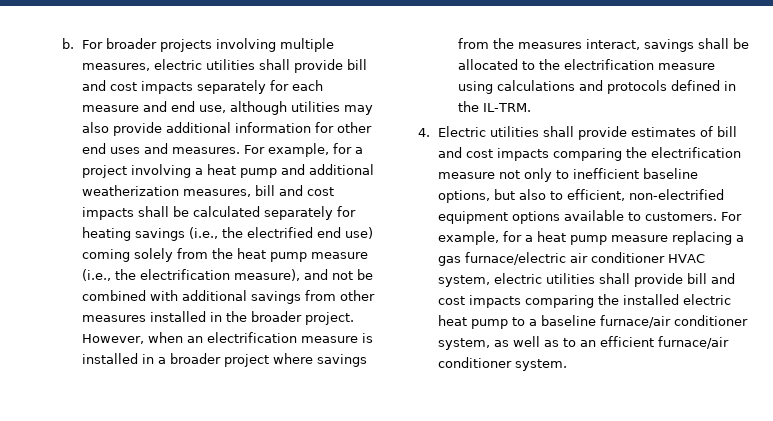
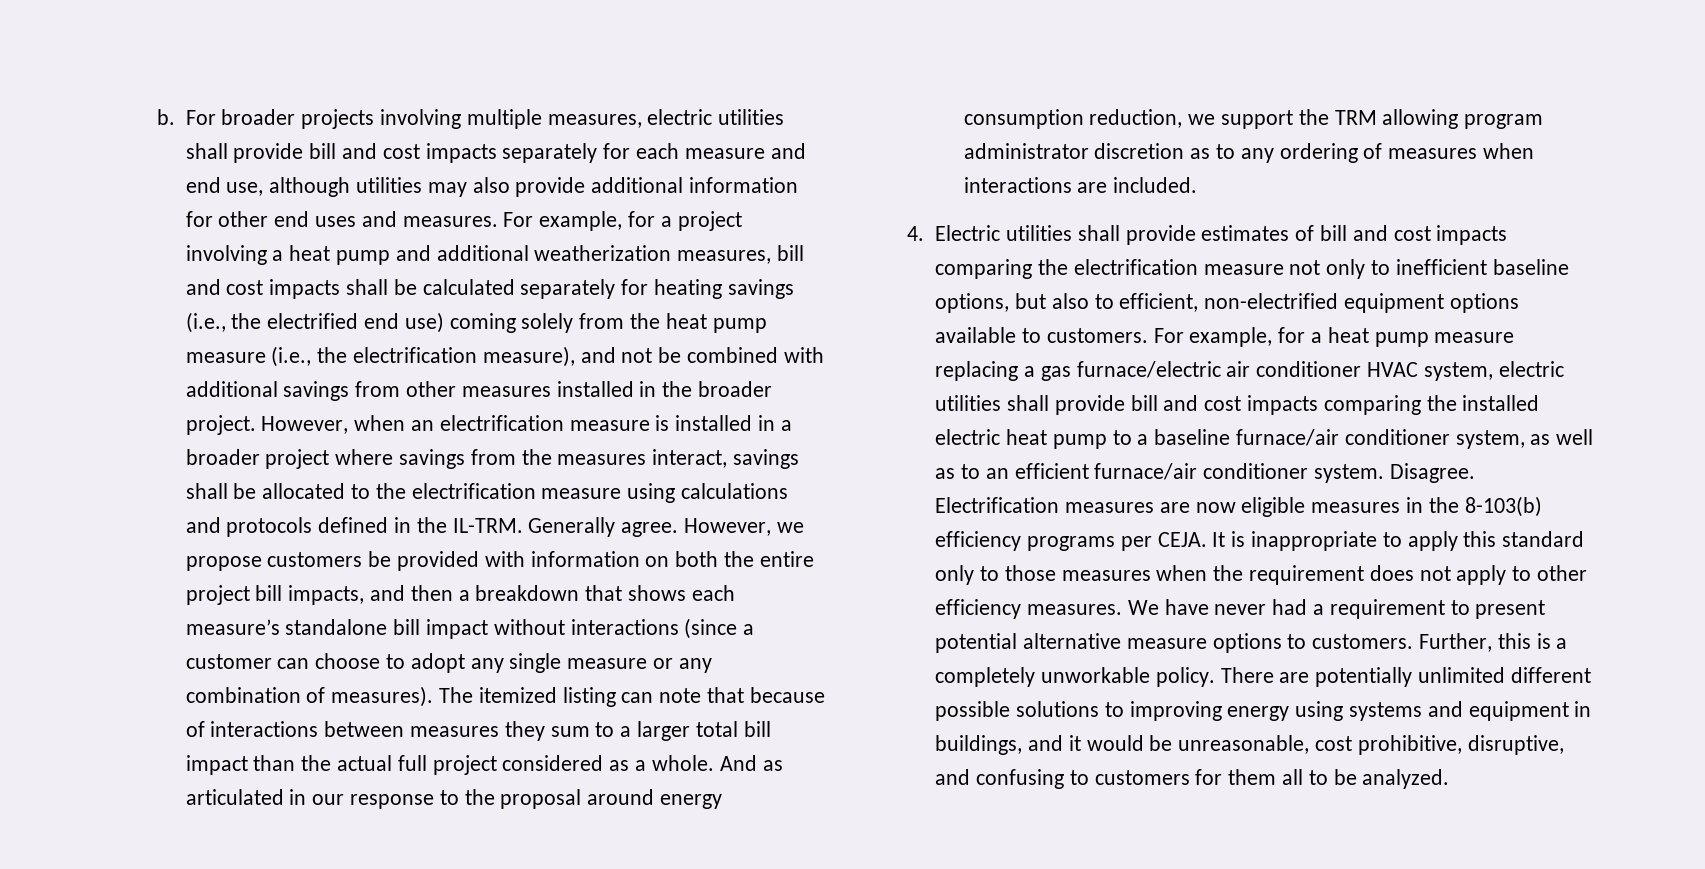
+ Generally agree. However, we propose customers be provided with information on both the entire project bill impacts, and then a breakdown that shows each measure’s standalone bill impact without interactions (since a customer can choose to adopt any single measure or any combination of measures). The itemized listing can note that because of interactions between measures they sum to a larger total bill impact than the actual full project considered as a whole. And as articulated in our response to the proposal around energy consumption reduction, we support the TRM allowing program administrator discretion as to any ordering of measures when interactions are included.
+ Disagree. Electrification measures are now eligible measures in the 8-103(b) efficiency programs per CEJA. It is inappropriate to apply this standard only to those measures when the requirement does not apply to other efficiency measures. We have never had a requirement to present potential alternative measure options to customers. Further, this is a completely unworkable policy. There are potentially unlimited different possible solutions to improving energy using systems and equipment in buildings, and it would be unreasonable, cost prohibitive, disruptive, and confusing to customers for them all to be analyzed.

